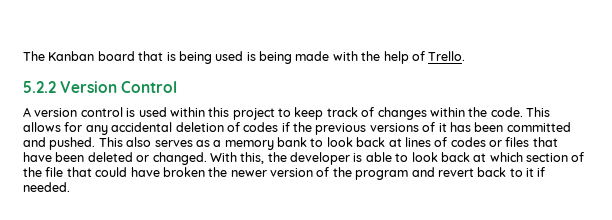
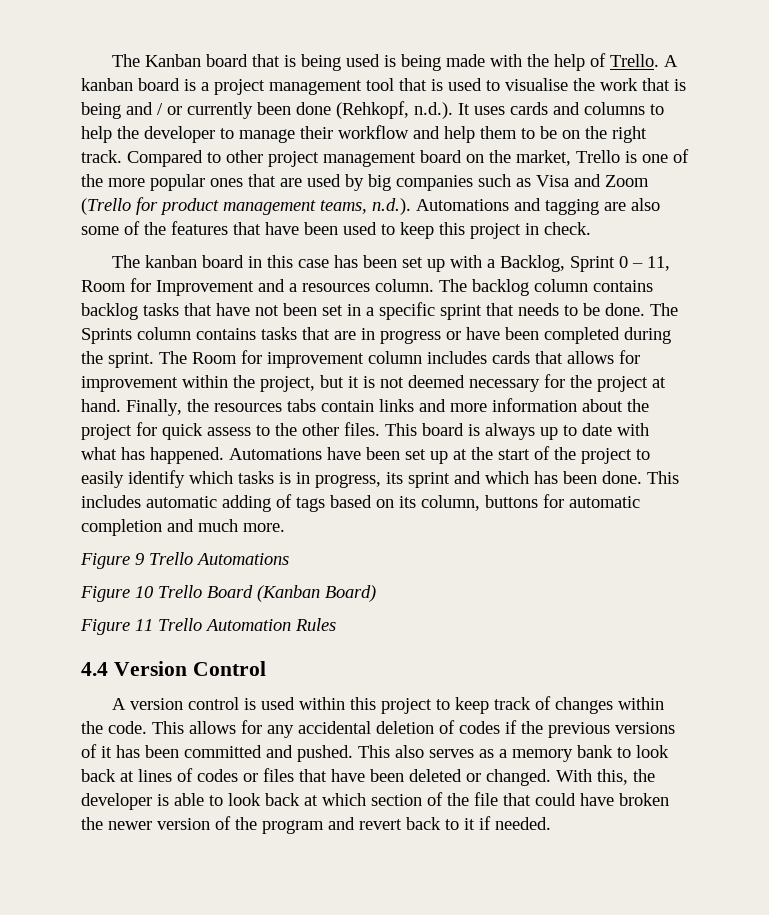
- The Kanban board that is being used is being made with the help of Trello.
- 5.2.2 Version Control
+ The Kanban board that is being used is being made with the help of Trello. A kanban board is a project management tool that is used to visualise the work that is being and / or currently been done (Rehkopf, n.d.). It uses cards and columns to help the developer to manage their workflow and help them to be on the right track. Compared to other project management board on the market, Trello is one of the more popular ones that are used by big companies such as Visa and Zoom (Trello for product management teams, n.d.). Automations and tagging are also some of the features that have been used to keep this project in check.
+ The kanban board in this case has been set up with a Backlog, Sprint 0 – 11, Room for Improvement and a resources column. The backlog column contains backlog tasks that have not been set in a specific sprint that needs to be done. The Sprints column contains tasks that are in progress or have been completed during the sprint. The Room for improvement column includes cards that allows for improvement within the project, but it is not deemed necessary for the project at hand. Finally, the resources tabs contain links and more information about the project for quick assess to the other files. This board is always up to date with what has happened. Automations have been set up at the start of the project to easily identify which tasks is in progress, its sprint and which has been done. This includes automatic adding of tags based on its column, buttons for automatic completion and much more.
+ Figure 9 Trello Automations
+ Figure 10 Trello Board (Kanban Board)
+ Figure 11 Trello Automation Rules
+ 4.4 Version Control

